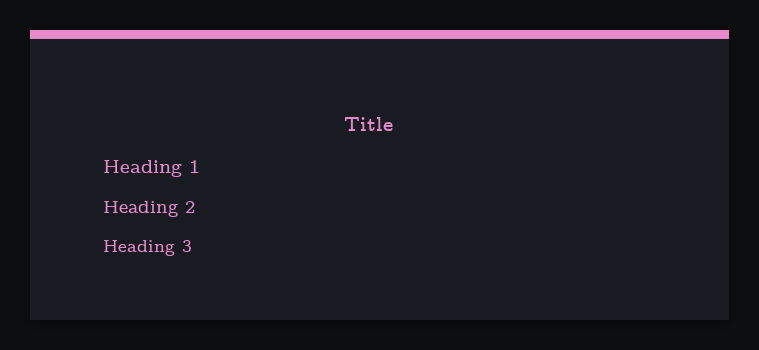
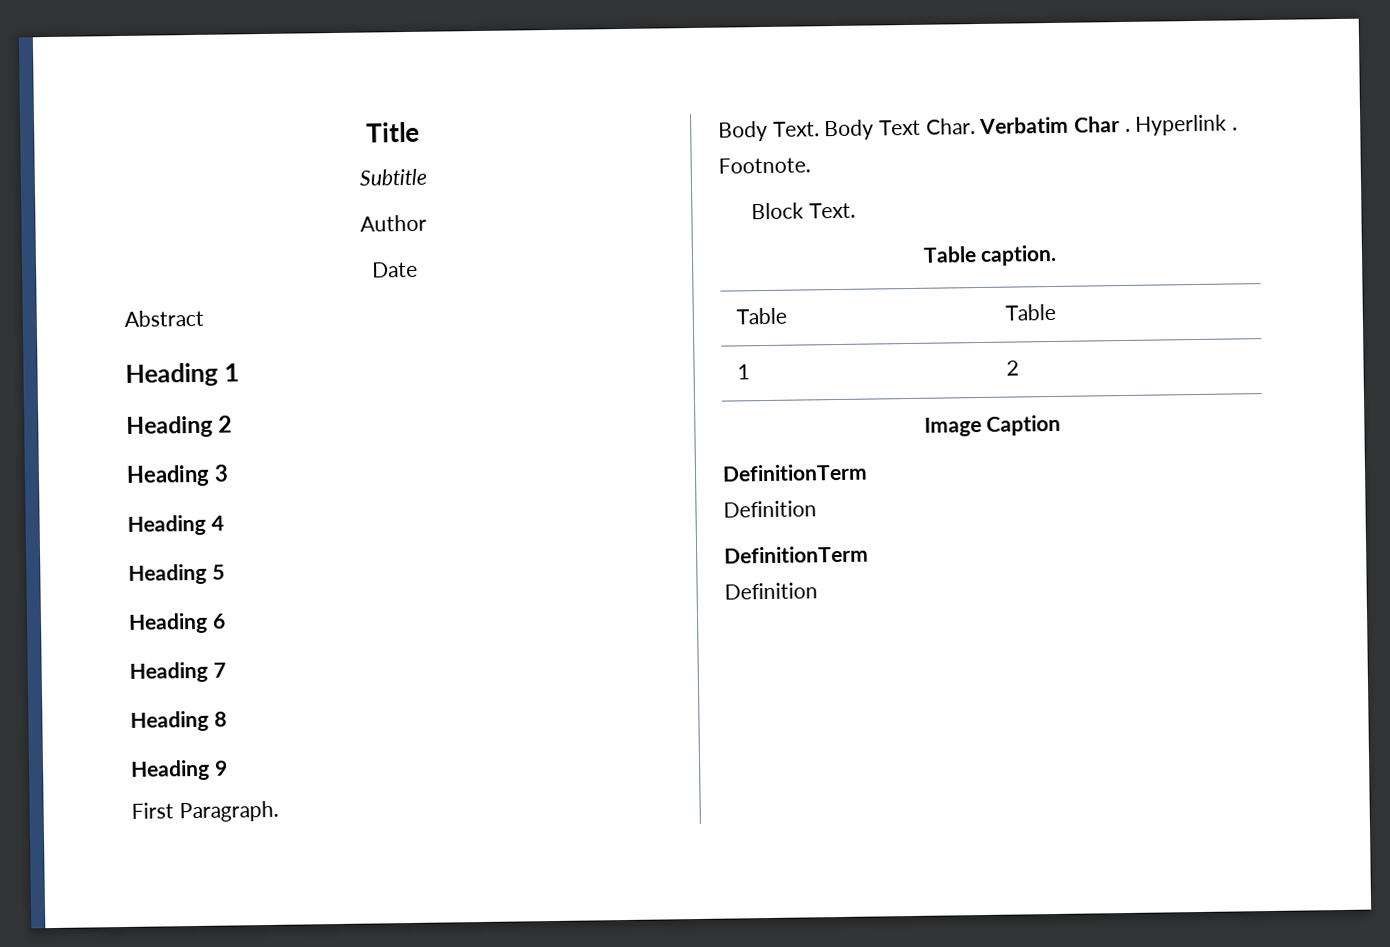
+ Subtitle
+ Author
+ Date
+ Abstract
+ Heading 4
+ Heading 5
+ Heading 6
+ Heading 7
+ Heading 8
+ Heading 9
+ First Paragraph.
+ Body Text. Body Text Char. Verbatim Char . Hyperlink . Footnote.
+ Block Text.
+ Table caption.
+ Table | Table
+ 1 | 2
+ Image Caption
+ DefinitionTerm
+ Definition
+ DefinitionTerm
+ Definition

